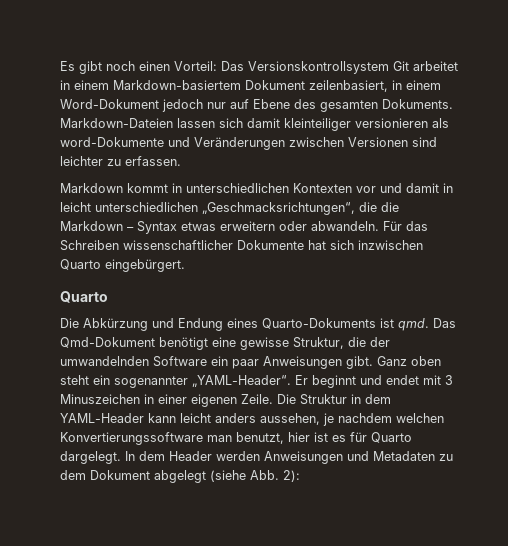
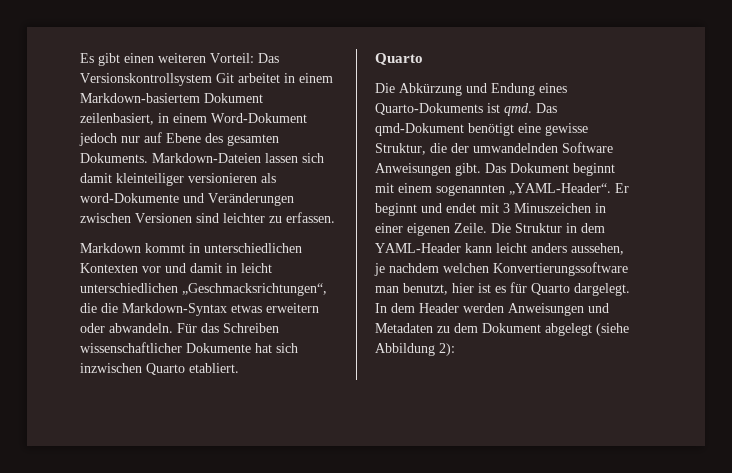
- Es gibt noch einen Vorteil: Das Versionskontrollsystem Git arbeitet in einem Markdown-basiertem Dokument zeilenbasiert, in einem Word-Dokument jedoch nur auf Ebene des gesamten Dokuments.
+ Es gibt einen weiteren Vorteil: Das Versionskontrollsystem Git arbeitet in einem Markdown-basiertem Dokument zeilenbasiert, in einem Word-Dokument jedoch nur auf Ebene des gesamten Dokuments.
- Markdown kommt in unterschiedlichen Kontexten vor und damit in leicht unterschiedlichen „Geschmacksrichtungen“, die die Markdown – Syntax etwas erweitern oder abwandeln.
+ Markdown kommt in unterschiedlichen Kontexten vor und damit in leicht unterschiedlichen „Geschmacksrichtungen“, die die Markdown-Syntax etwas erweitern oder abwandeln.
- Für das Schreiben wissenschaftlicher Dokumente hat sich inzwischen Quarto eingebürgert.
+ Für das Schreiben wissenschaftlicher Dokumente hat sich inzwischen Quarto etabliert.
- Das Qmd-Dokument benötigt eine gewisse Struktur, die der umwandelnden Software ein paar Anweisungen gibt. Ganz oben steht ein sogenannter „YAML-Header“.
+ Das qmd-Dokument benötigt eine gewisse Struktur, die der umwandelnden Software Anweisungen gibt. Das Dokument beginnt mit einem sogenannten „YAML-Header“.
- In dem Header werden Anweisungen und Metadaten zu dem Dokument abgelegt (siehe Abb. 2):
+ In dem Header werden Anweisungen und Metadaten zu dem Dokument abgelegt (siehe Abbildung 2):

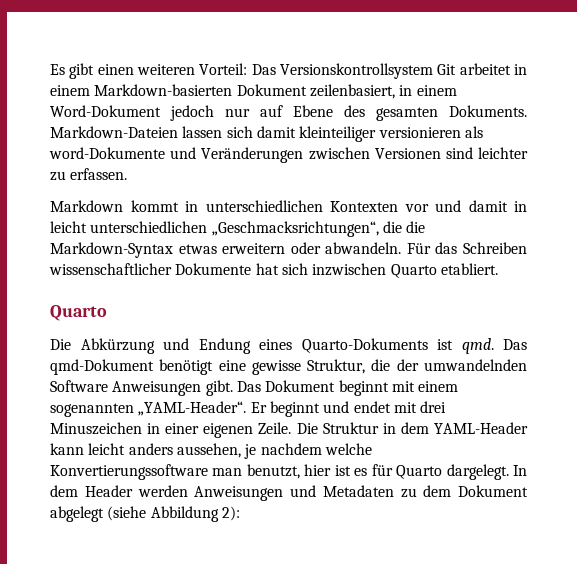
- Es gibt einen weiteren Vorteil: Das Versionskontrollsystem Git arbeitet in einem Markdown-basiertem Dokument zeilenbasiert, in einem Word-Dokument jedoch nur auf Ebene des gesamten Dokuments.
+ Es gibt einen weiteren Vorteil: Das Versionskontrollsystem Git arbeitet in einem Markdown-basierten Dokument zeilenbasiert, in einem Word-Dokument jedoch nur auf Ebene des gesamten Dokuments.
- Er beginnt und endet mit 3 Minuszeichen in einer eigenen Zeile.
+ Er beginnt und endet mit drei Minuszeichen in einer eigenen Zeile.
- Die Struktur in dem YAML-Header kann leicht anders aussehen, je nachdem welchen Konvertierungssoftware man benutzt, hier ist es für Quarto dargelegt.
+ Die Struktur in dem YAML-Header kann leicht anders aussehen, je nachdem welche Konvertierungssoftware man benutzt, hier ist es für Quarto dargelegt.

